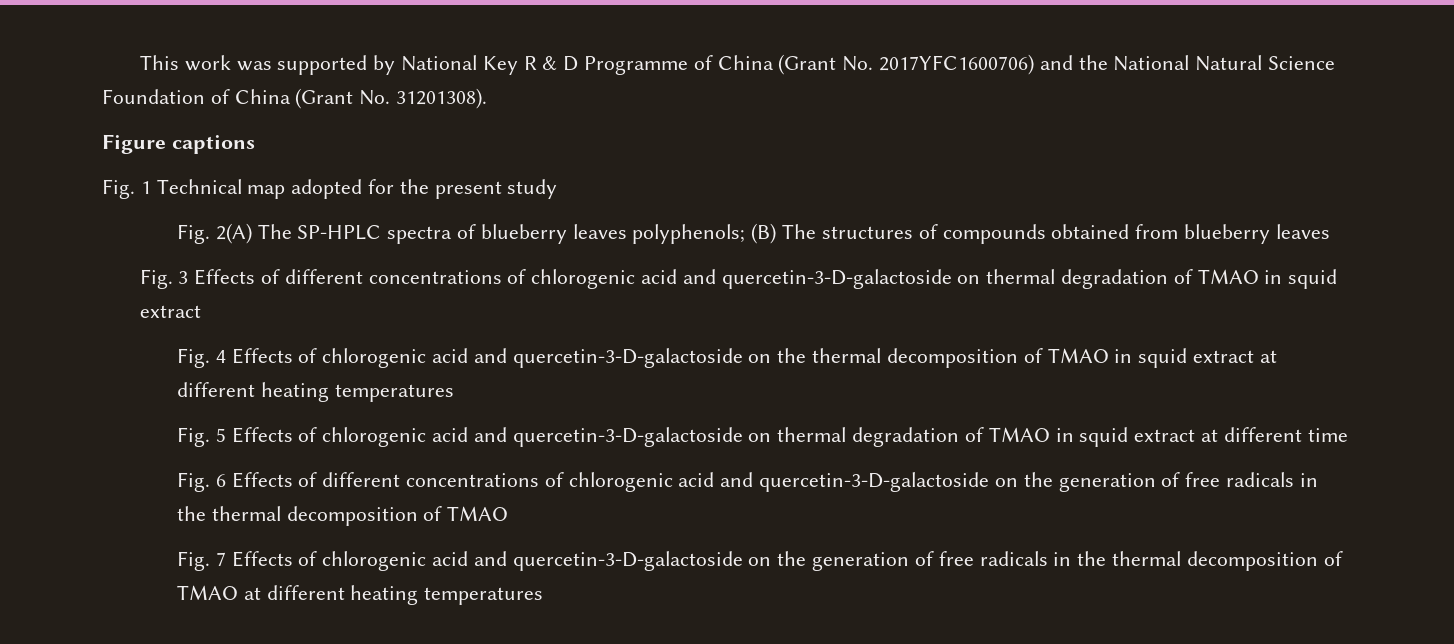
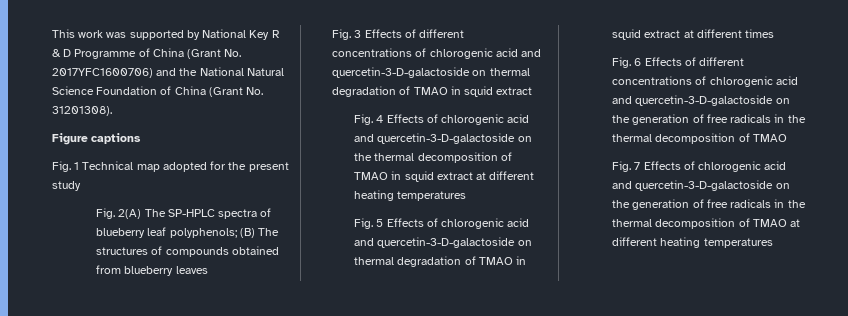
- Fig. 2(A) The SP-HPLC spectra of blueberry leaves polyphenols; (B) The structures of compounds obtained from blueberry leaves
+ Fig. 2(A) The SP-HPLC spectra of blueberry leaf polyphenols; (B) The structures of compounds obtained from blueberry leaves
- Fig. 5 Effects of chlorogenic acid and quercetin-3-D-galactoside on thermal degradation of TMAO in squid extract at different time
+ Fig. 5 Effects of chlorogenic acid and quercetin-3-D-galactoside on thermal degradation of TMAO in squid extract at different times

